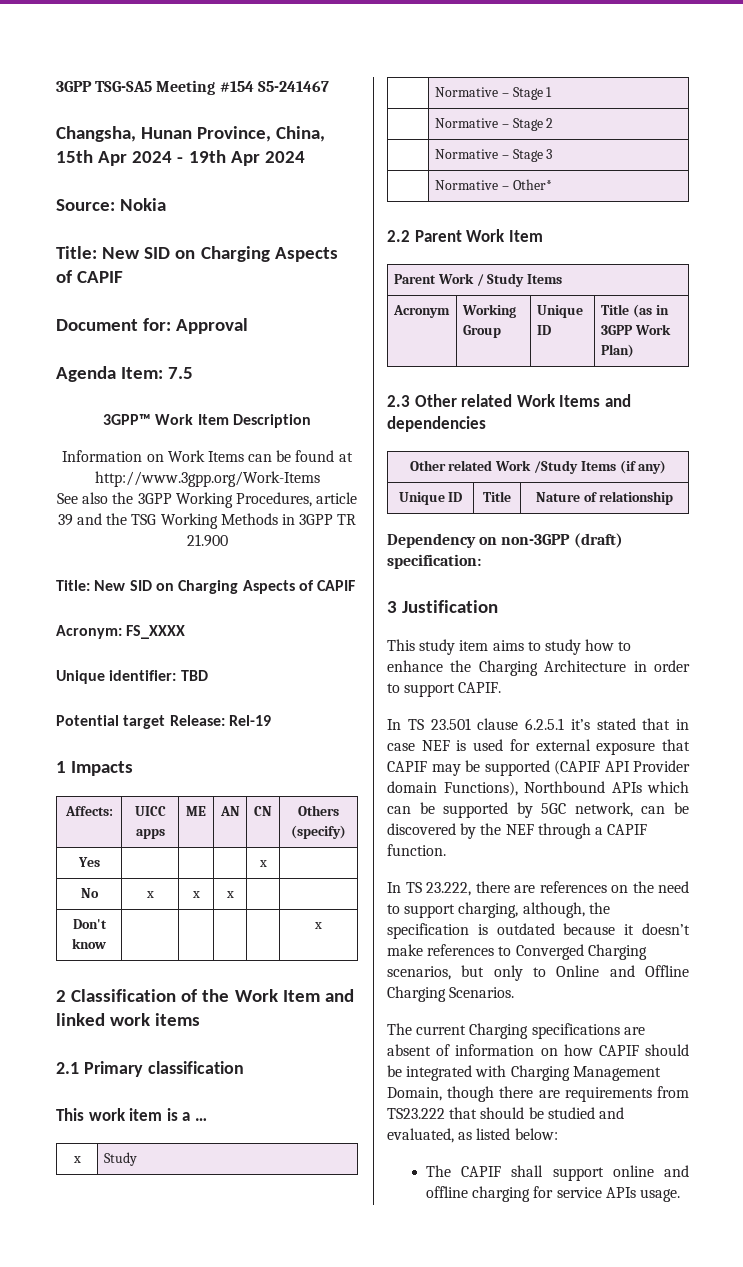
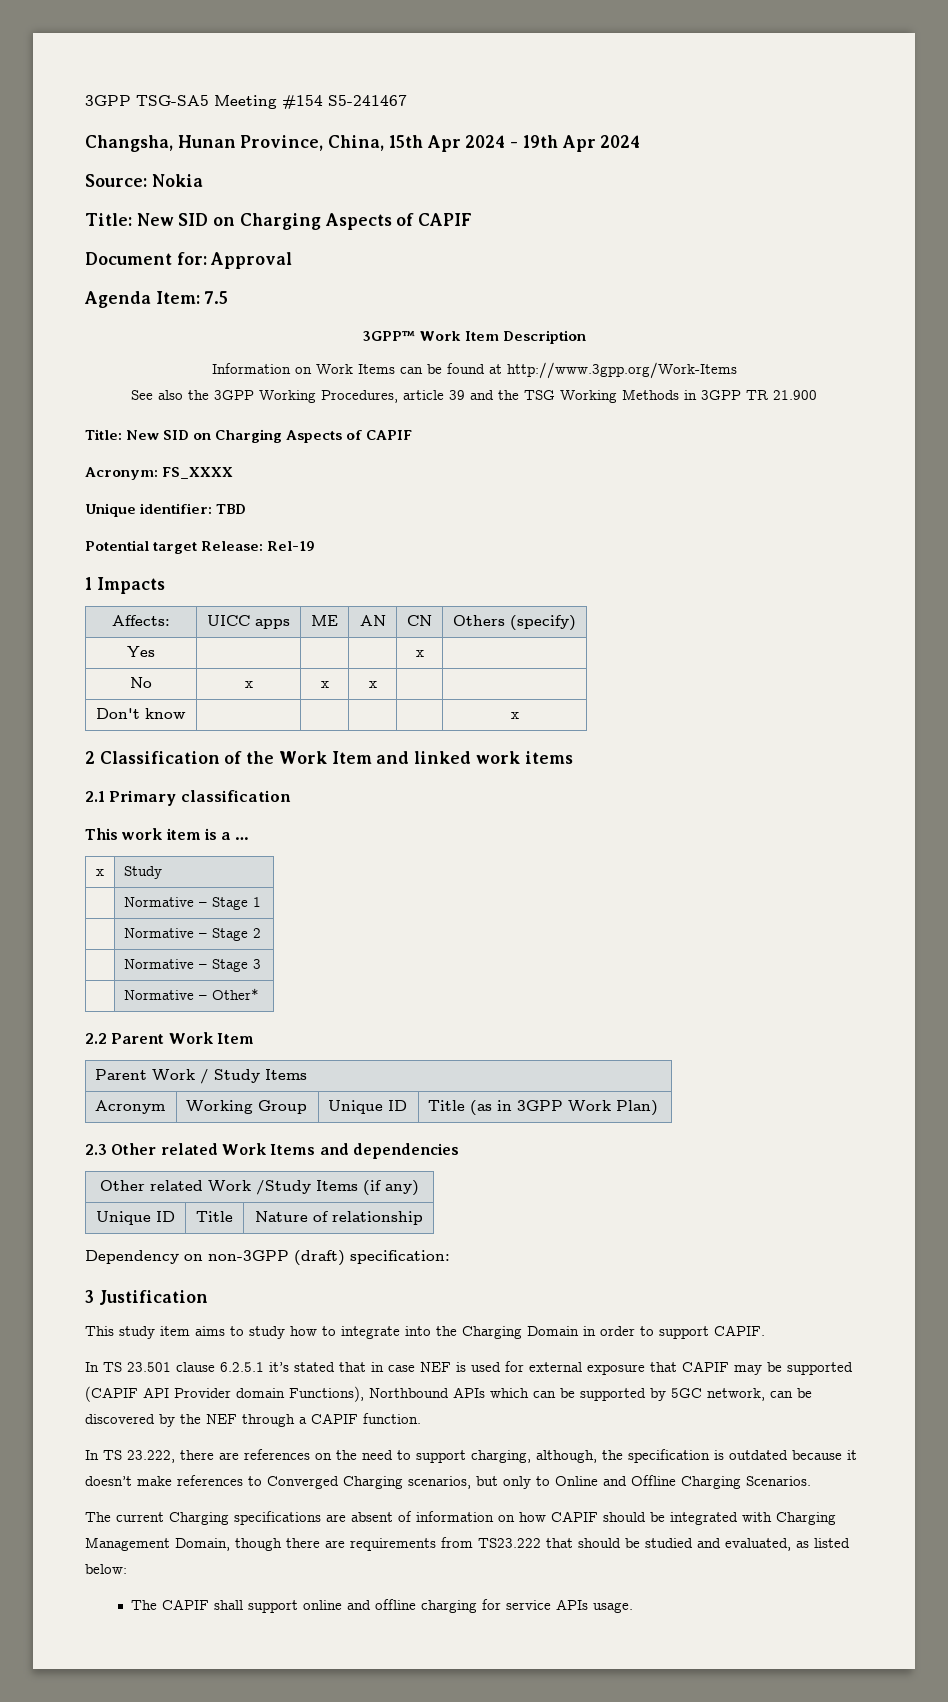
- This study item aims to study how to enhance the Charging Architecture in order to support CAPIF.
+ This study item aims to study how to integrate into the Charging Domain in order to support CAPIF.

